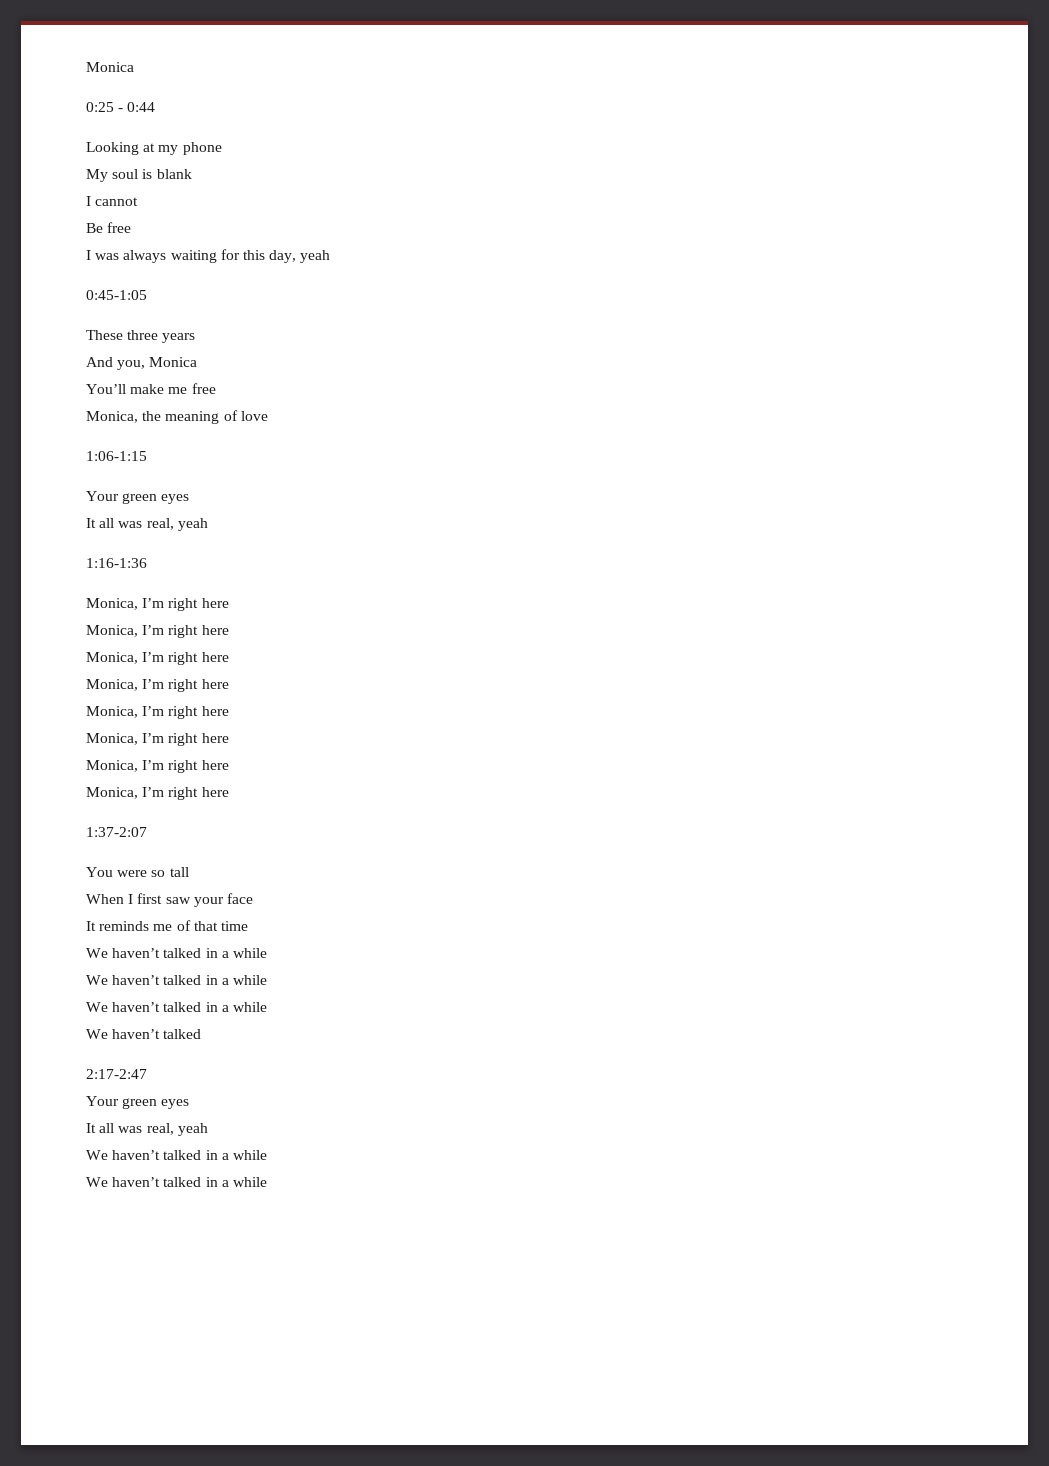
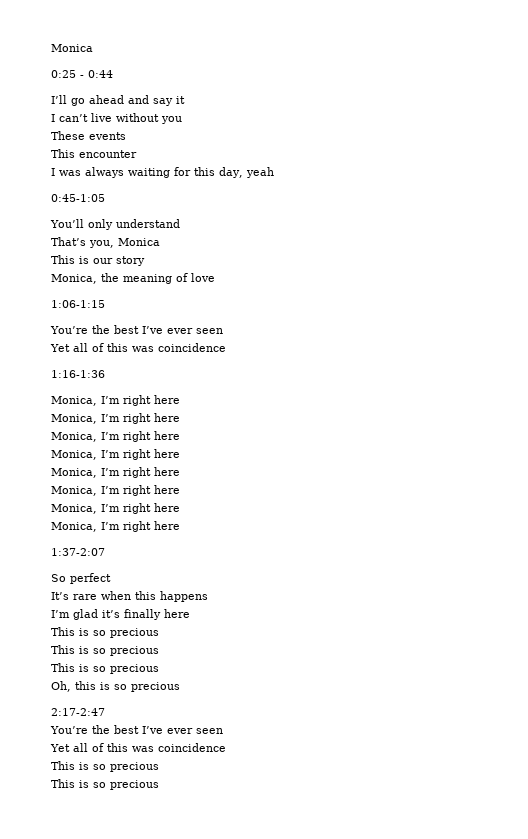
- Looking at my phone
- My soul is blank
- I cannot
- Be free
+ I’ll go ahead and say it
+ I can’t live without you
+ These events
+ This encounter
- These three years
- And you, Monica
- You’ll make me free
+ You’ll only understand
+ That’s you, Monica
+ This is our story
  1:06-1:15
- Your green eyes
- It all was real, yeah
+ You’re the best I’ve ever seen
+ Yet all of this was coincidence
- You were so tall
- When I first saw your face
- It reminds me of that time
- We haven’t talked in a while
- We haven’t talked in a while
- We haven’t talked in a while
- We haven’t talked
+ So perfect
+ It’s rare when this happens
+ I’m glad it’s finally here
+ This is so precious
+ This is so precious
+ This is so precious
+ Oh, this is so precious
  2:17-2:47
- Your green eyes
- It all was real, yeah
- We haven’t talked in a while
- We haven’t talked in a while
+ You’re the best I’ve ever seen
+ Yet all of this was coincidence
+ This is so precious
+ This is so precious

